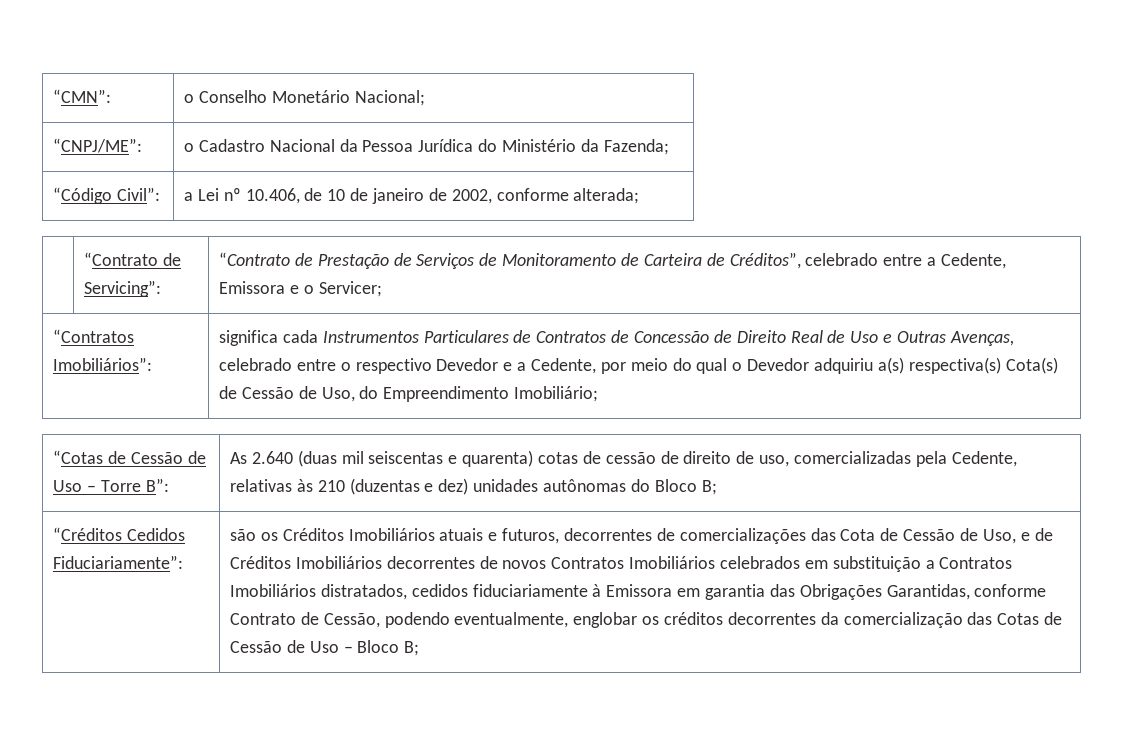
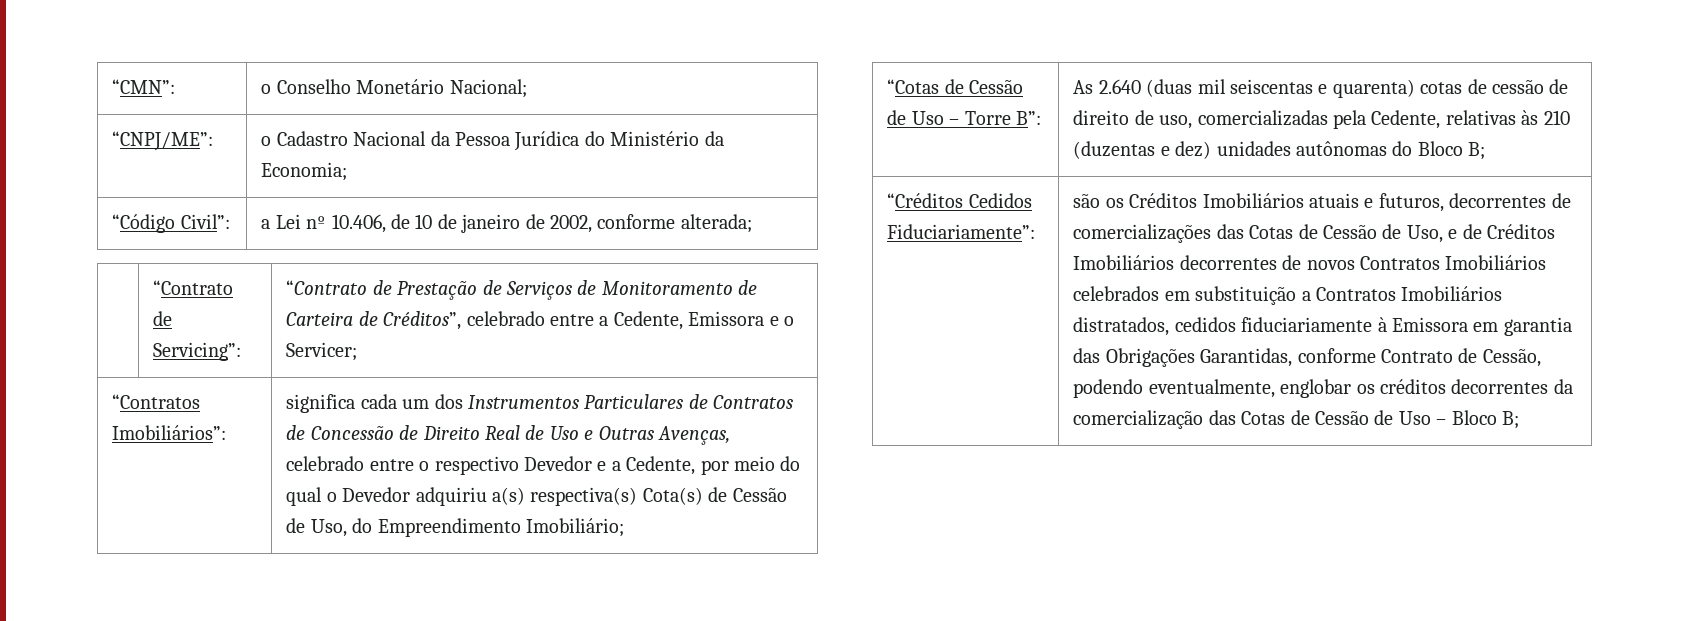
- “CNPJ/ME”: | o Cadastro Nacional da Pessoa Jurídica do Ministério da Fazenda;
+ “CNPJ/ME”: | o Cadastro Nacional da Pessoa Jurídica do Ministério da Economia;
- significa cada Instrumentos Particulares de Contratos de Concessão de Direito Real de Uso e Outras Avenças, celebrado entre o respectivo Devedor e a Cedente, por meio do qual o Devedor adquiriu a(s) respectiva(s) Cota(s) de Cessão de Uso, do Empreendimento Imobiliário;
+ significa cada um dos Instrumentos Particulares de Contratos de Concessão de Direito Real de Uso e Outras Avenças, celebrado entre o respectivo Devedor e a Cedente, por meio do qual o Devedor adquiriu a(s) respectiva(s) Cota(s) de Cessão de Uso, do Empreendimento Imobiliário;
- são os Créditos Imobiliários atuais e futuros, decorrentes de comercializações das Cota de Cessão de Uso, e de Créditos Imobiliários decorrentes de novos Contratos Imobiliários celebrados em substituição a Contratos Imobiliários distratados, cedidos fiduciariamente à Emissora em garantia das Obrigações Garantidas, conforme Contrato de Cessão, podendo eventualmente, englobar os créditos decorrentes da comercialização das Cotas de Cessão de Uso – Bloco B;
+ são os Créditos Imobiliários atuais e futuros, decorrentes de comercializações das Cotas de Cessão de Uso, e de Créditos Imobiliários decorrentes de novos Contratos Imobiliários celebrados em substituição a Contratos Imobiliários distratados, cedidos fiduciariamente à Emissora em garantia das Obrigações Garantidas, conforme Contrato de Cessão, podendo eventualmente, englobar os créditos decorrentes da comercialização das Cotas de Cessão de Uso – Bloco B;

